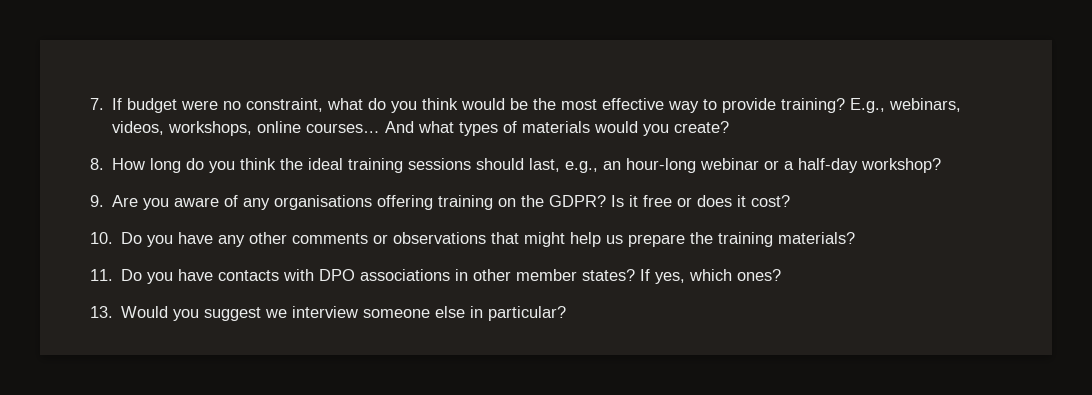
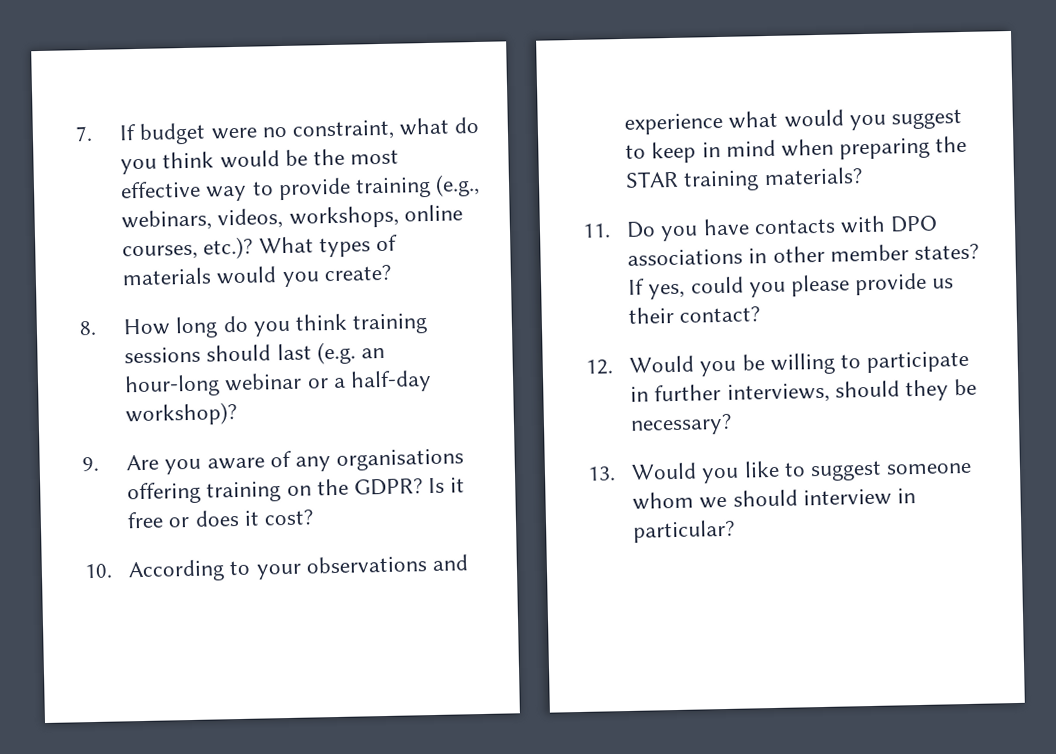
- 7. If budget were no constraint, what do you think would be the most effective way to provide training? E.g., webinars, videos, workshops, online courses… And what types of materials would you create?
+ 7. If budget were no constraint, what do you think would be the most effective way to provide training (e.g., webinars, videos, workshops, online courses, etc.)? What types of materials would you create?
- 8. How long do you think the ideal training sessions should last, e.g., an hour-long webinar or a half-day workshop?
+ 8. How long do you think training sessions should last (e.g. an hour-long webinar or a half-day workshop)?
- 10. Do you have any other comments or observations that might help us prepare the training materials?
+ 10. According to your observations and experience what would you suggest to keep in mind when preparing the STAR training materials?
- If yes, which ones?
- 13. Would you suggest we interview someone else in particular?
+ If yes, could you please provide us their contact?
+ 12. Would you be willing to participate in further interviews, should they be necessary?
+ 13. Would you like to suggest someone whom we should interview in particular?

